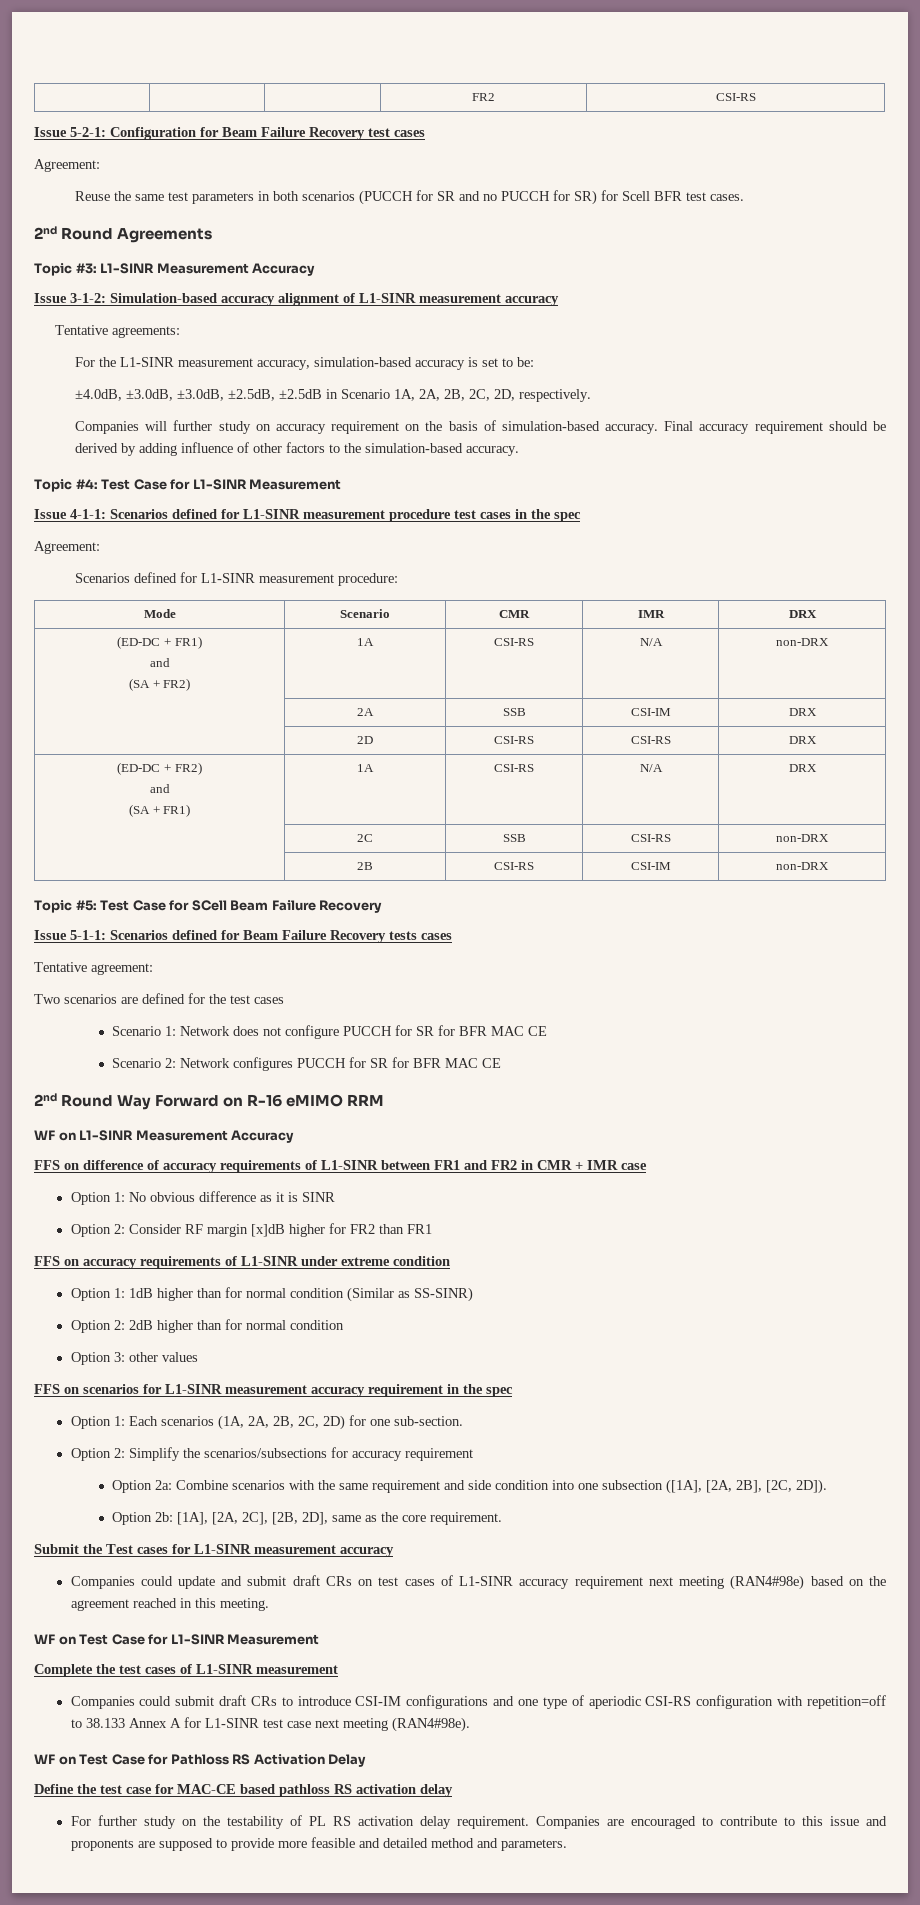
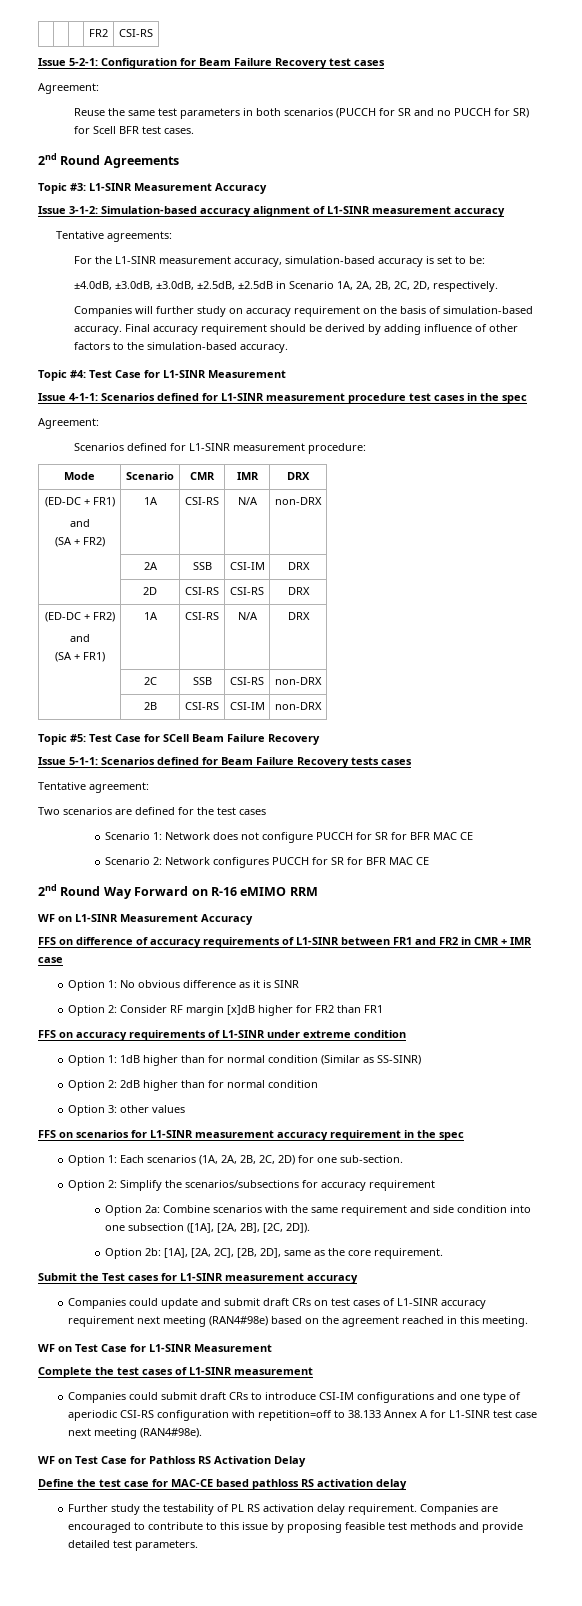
- For further study on the testability of PL RS activation delay requirement.
+ Further study the testability of PL RS activation delay requirement.
- Companies are encouraged to contribute to this issue and proponents are supposed to provide more feasible and detailed method and parameters.
+ Companies are encouraged to contribute to this issue by proposing feasible test methods and provide detailed test parameters.

